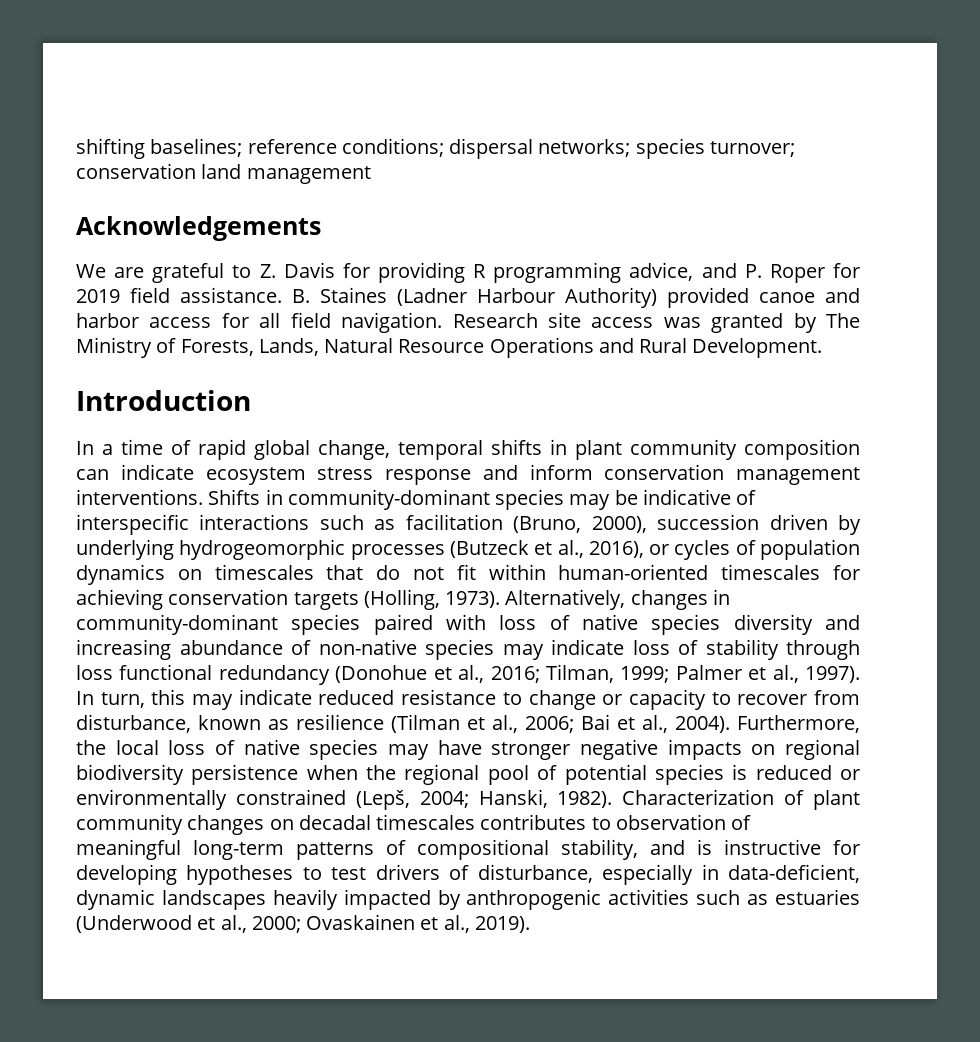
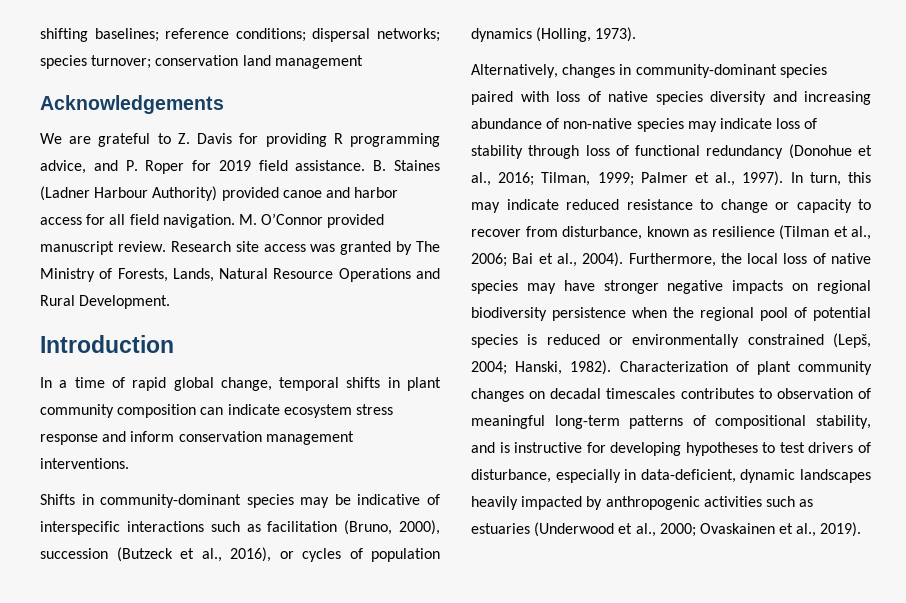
+ M. O’Connor provided manuscript review.
- In a time of rapid global change, temporal shifts in plant community composition can indicate ecosystem stress response and inform conservation management interventions. Shifts in community-dominant species may be indicative of interspecific interactions such as facilitation (Bruno, 2000), succession driven by underlying hydrogeomorphic processes (Butzeck et al., 2016), or cycles of population dynamics on timescales that do not fit within human-oriented timescales for achieving conservation targets (Holling, 1973). Alternatively, changes in community-dominant species paired with loss of native species diversity and increasing abundance of non-native species may indicate loss of stability through loss functional redundancy (Donohue et al., 2016;
+ In a time of rapid global change, temporal shifts in plant community composition can indicate ecosystem stress response and inform conservation management interventions.
+ Shifts in community-dominant species may be indicative of interspecific interactions such as facilitation (Bruno, 2000), succession (Butzeck et al., 2016), or cycles of population dynamics (Holling, 1973).
+ Alternatively, changes in community-dominant species paired with loss of native species diversity and increasing abundance of non-native species may indicate loss of stability through loss of functional redundancy (Donohue et al., 2016;

